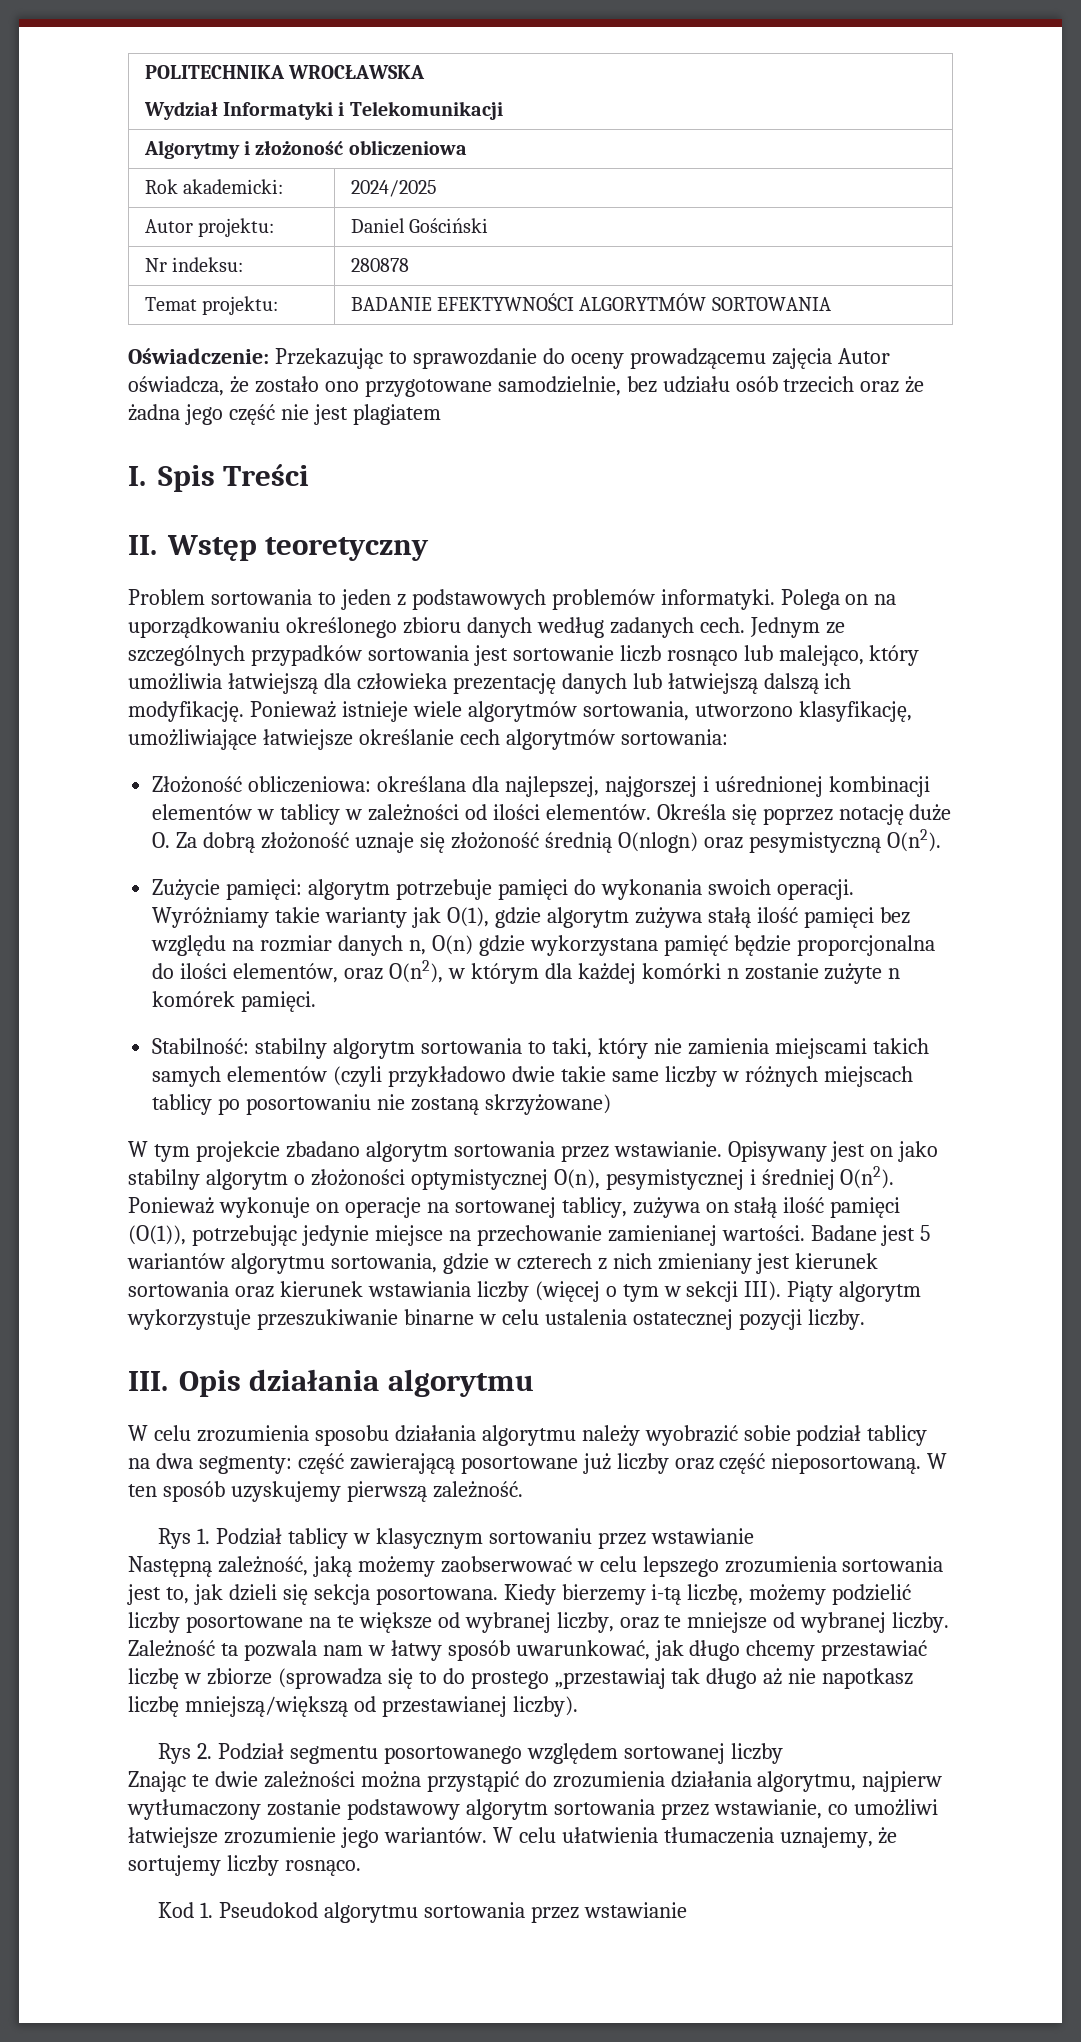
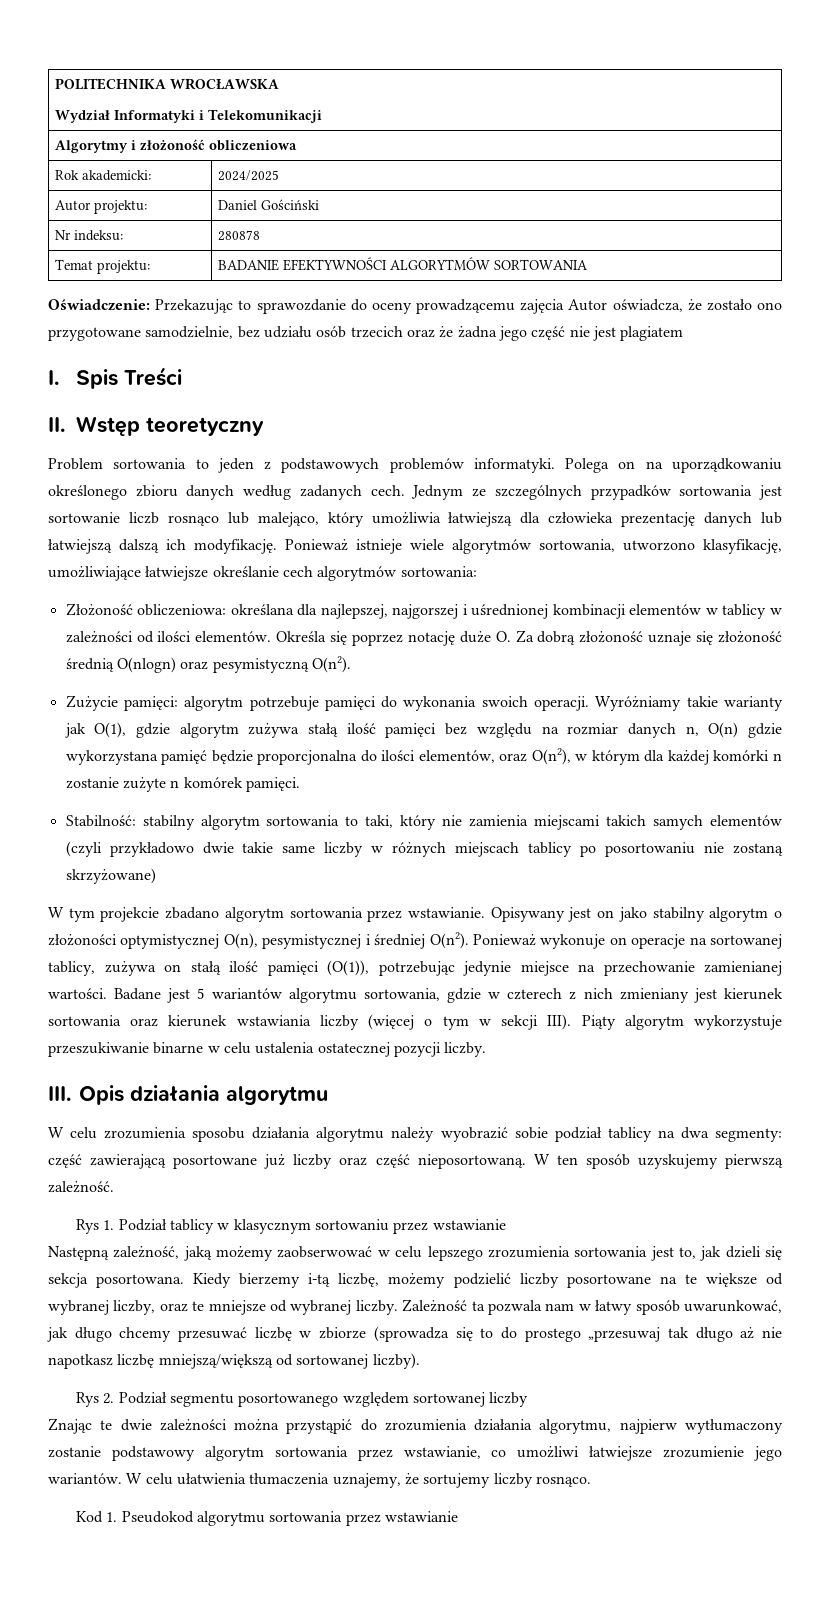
- Zależność ta pozwala nam w łatwy sposób uwarunkować, jak długo chcemy przestawiać liczbę w zbiorze (sprowadza się to do prostego „przestawiaj tak długo aż nie napotkasz liczbę mniejszą/większą od przestawianej liczby).
+ Zależność ta pozwala nam w łatwy sposób uwarunkować, jak długo chcemy przesuwać liczbę w zbiorze (sprowadza się to do prostego „przesuwaj tak długo aż nie napotkasz liczbę mniejszą/większą od sortowanej liczby).

